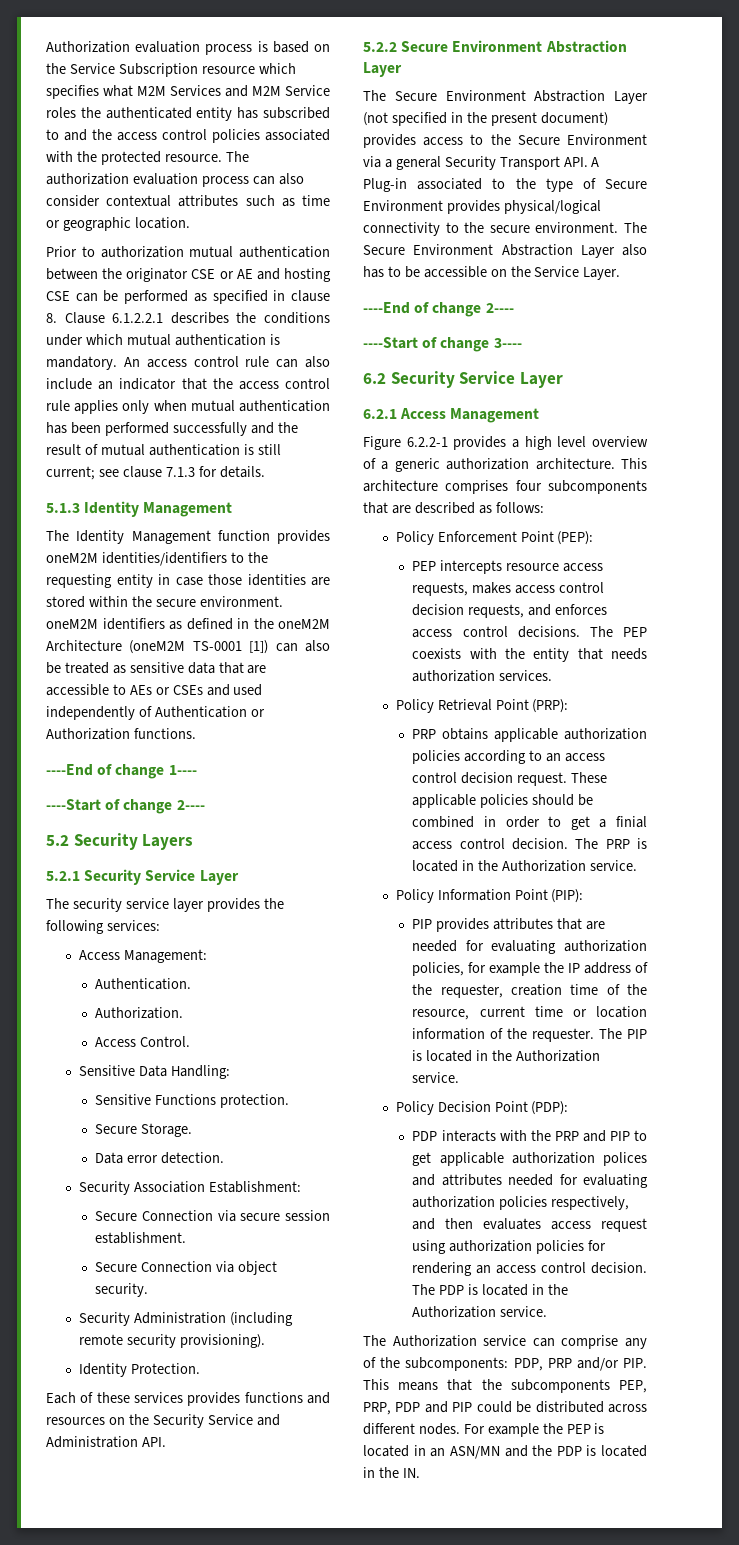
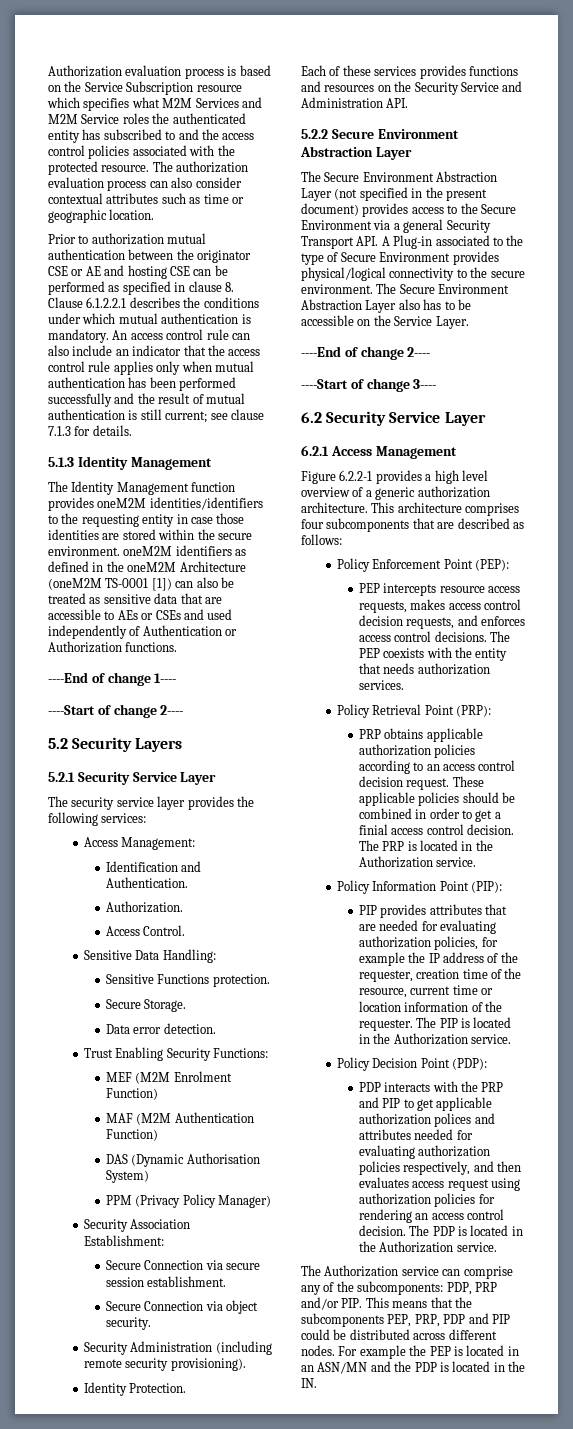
- Authentication.
+ Identification and Authentication.
+ Trust Enabling Security Functions:
+ MEF (M2M Enrolment Function)
+ MAF (M2M Authentication Function)
+ DAS (Dynamic Authorisation System)
+ PPM (Privacy Policy Manager)

